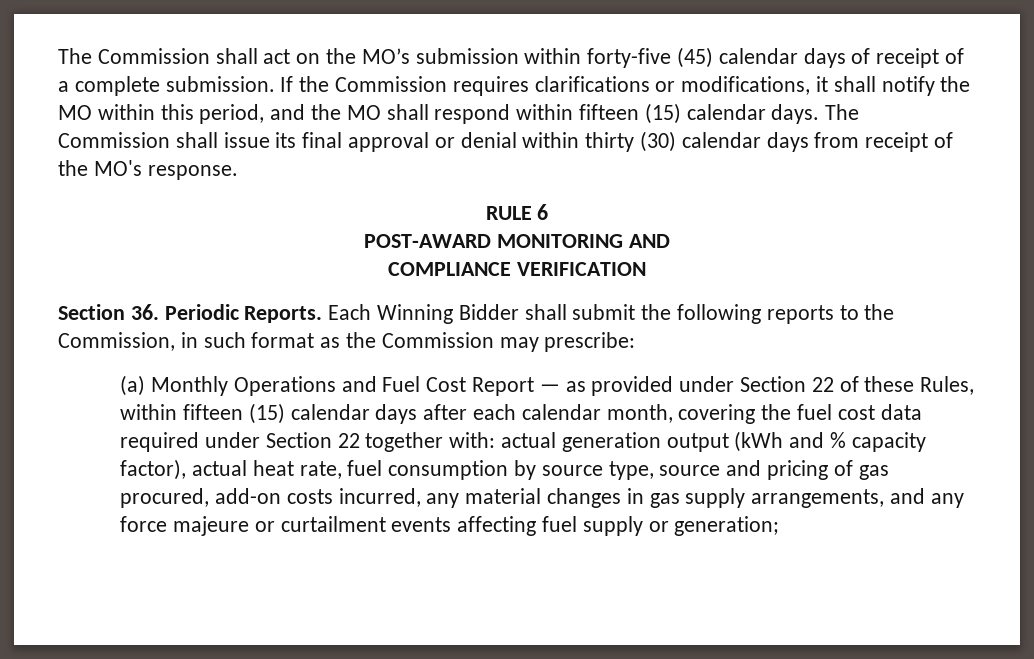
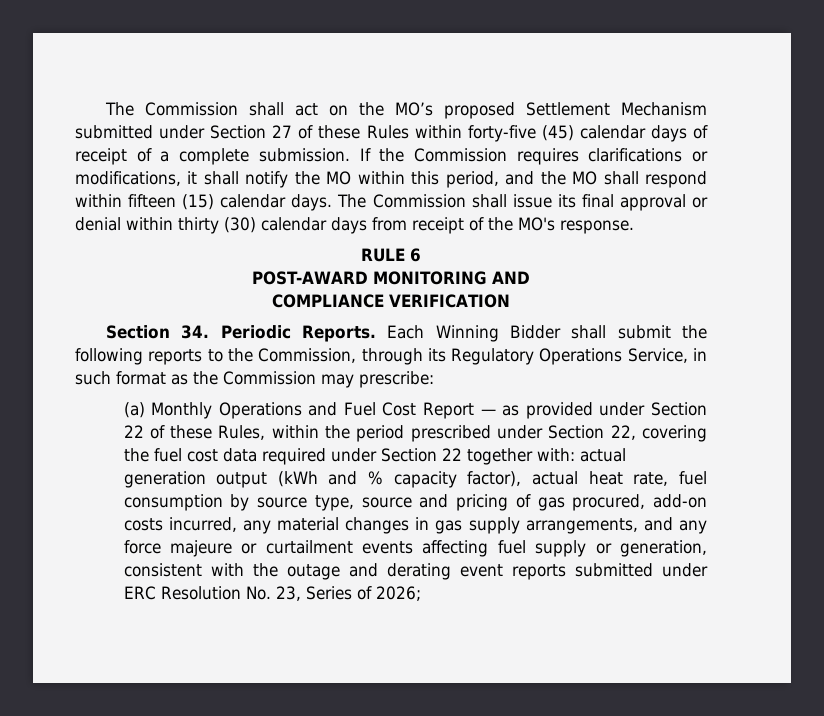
- The Commission shall act on the MO’s submission within forty-five (45) calendar days of receipt of a complete submission.
+ The Commission shall act on the MO’s proposed Settlement Mechanism submitted under Section 27 of these Rules within forty-five (45) calendar days of receipt of a complete submission.
- Section 36. Periodic Reports.
+ Section 34. Periodic Reports.
- Each Winning Bidder shall submit the following reports to the Commission, in such format as the Commission may prescribe:
+ Each Winning Bidder shall submit the following reports to the Commission, through its Regulatory Operations Service, in such format as the Commission may prescribe:
- (a) Monthly Operations and Fuel Cost Report — as provided under Section 22 of these Rules, within fifteen (15) calendar days after each calendar month, covering the fuel cost data required under Section 22 together with:
+ (a) Monthly Operations and Fuel Cost Report — as provided under Section 22 of these Rules, within the period prescribed under Section 22, covering the fuel cost data required under Section 22 together with:
- actual generation output (kWh and % capacity factor), actual heat rate, fuel consumption by source type, source and pricing of gas procured, add-on costs incurred, any material changes in gas supply arrangements, and any force majeure or curtailment events affecting fuel supply or generation;
+ actual generation output (kWh and % capacity factor), actual heat rate, fuel consumption by source type, source and pricing of gas procured, add-on costs incurred, any material changes in gas supply arrangements, and any force majeure or curtailment events affecting fuel supply or generation, consistent with the outage and derating event reports submitted under ERC Resolution No. 23, Series of 2026;

